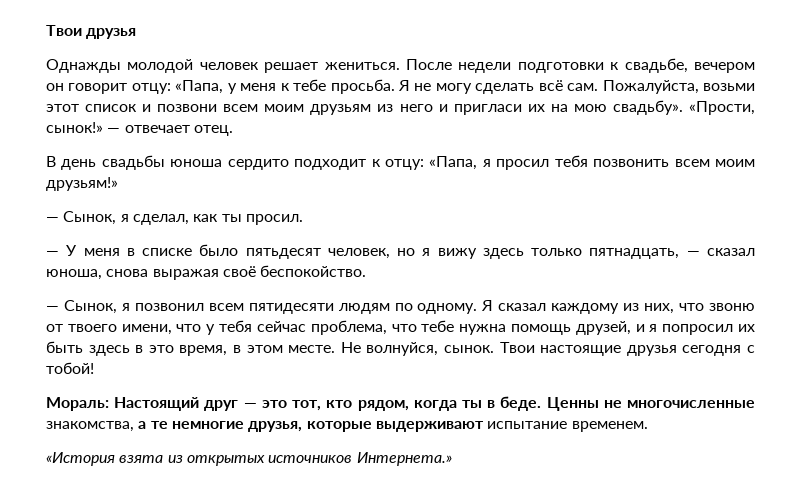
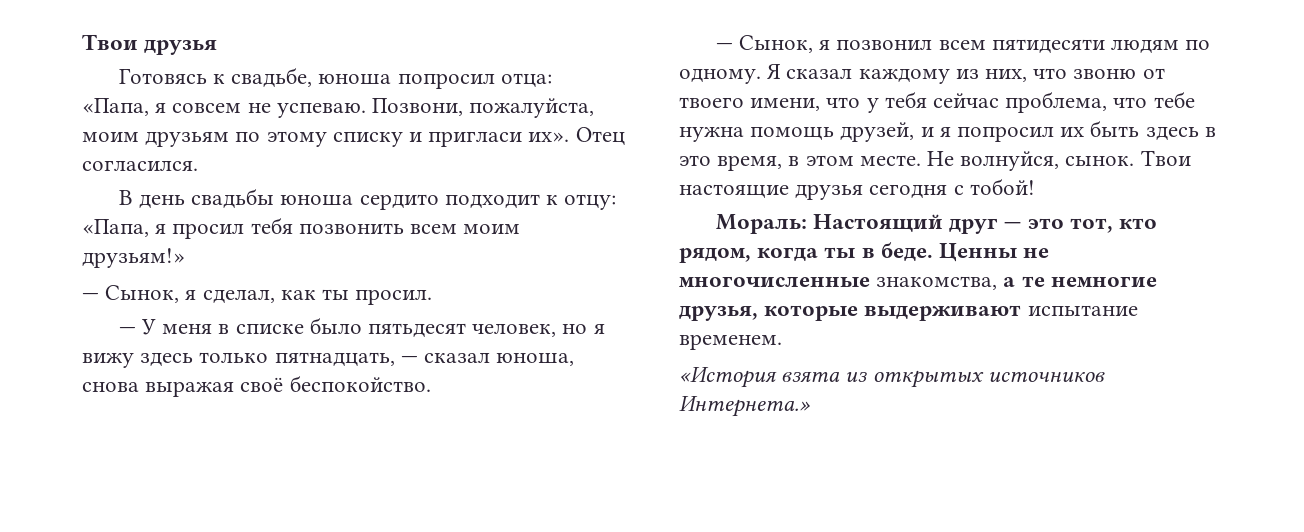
- Однажды молодой человек решает жениться. После недели подготовки к свадьбе, вечером он говорит отцу: «Папа, у меня к тебе просьба. Я не могу сделать всё сам. Пожалуйста, возьми этот список и позвони всем моим друзьям из него и пригласи их на мою свадьбу». «Прости, сынок!» — отвечает отец.
+ Готовясь к свадьбе, юноша попросил отца: «Папа, я совсем не успеваю. Позвони, пожалуйста, моим друзьям по этому списку и пригласи их». Отец согласился.

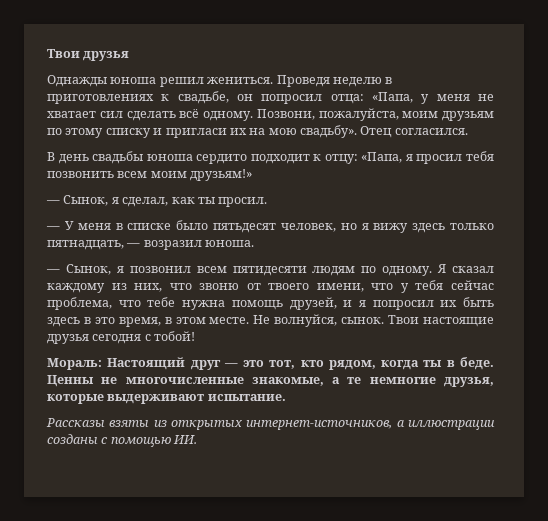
- Готовясь к свадьбе, юноша попросил отца: «Папа, я совсем не успеваю.
+ Однажды юноша решил жениться. Проведя неделю в приготовлениях к свадьбе, он попросил отца: «Папа, у меня не хватает сил сделать всё одному.
- Позвони, пожалуйста, моим друзьям по этому списку и пригласи их».
+ Позвони, пожалуйста, моим друзьям по этому списку и пригласи их на мою свадьбу».
- — У меня в списке было пятьдесят человек, но я вижу здесь только пятнадцать, — сказал юноша, снова выражая своё беспокойство.
+ — У меня в списке было пятьдесят человек, но я вижу здесь только пятнадцать, — возразил юноша.
- Ценны не многочисленные знакомства, а те немногие друзья, которые выдерживают испытание временем.
- «История взята из открытых источников Интернета.»
+ Ценны не многочисленные знакомые, а те немногие друзья, которые выдерживают испытание.
+ Рассказы взяты из открытых интернет-источников, а иллюстрации созданы с помощью ИИ.

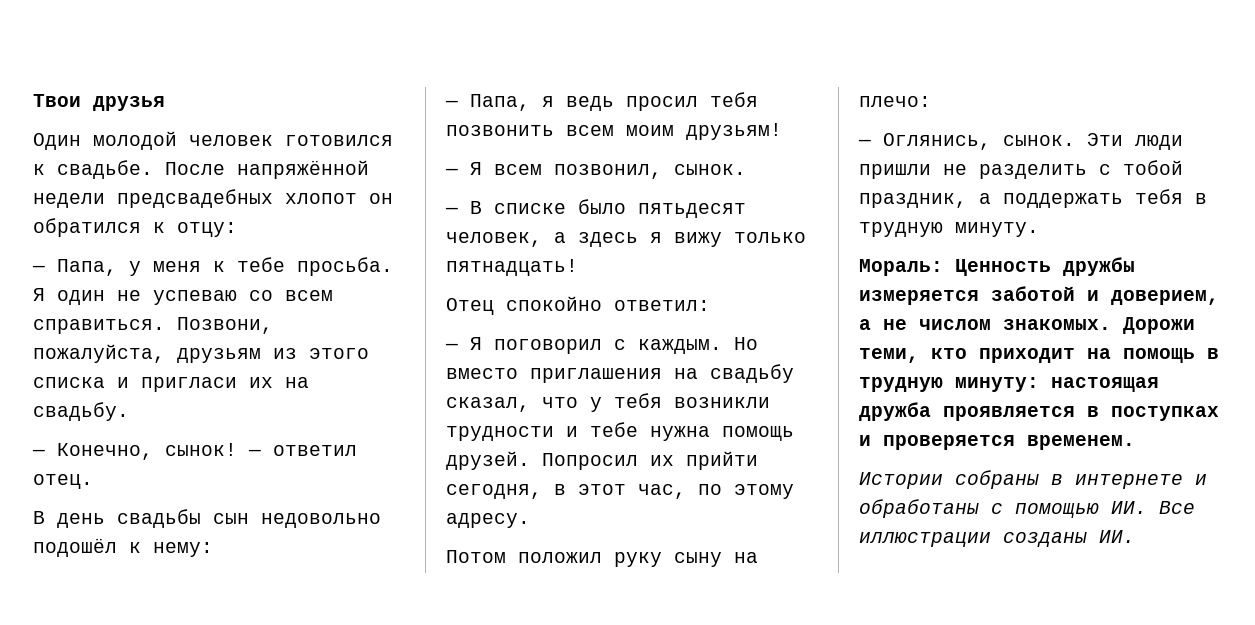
- Однажды юноша решил жениться. Проведя неделю в приготовлениях к свадьбе, он попросил отца: «Папа, у меня не хватает сил сделать всё одному. Позвони, пожалуйста, моим друзьям по этому списку и пригласи их на мою свадьбу». Отец согласился.
- В день свадьбы юноша сердито подходит к отцу: «Папа, я просил тебя позвонить всем моим друзьям!»
- — Сынок, я сделал, как ты просил.
- — У меня в списке было пятьдесят человек, но я вижу здесь только пятнадцать, — возразил юноша.
- — Сынок, я позвонил всем пятидесяти людям по одному. Я сказал каждому из них, что звоню от твоего имени, что у тебя сейчас проблема, что тебе нужна помощь друзей, и я попросил их быть здесь в это время, в этом месте. Не волнуйся, сынок. Твои настоящие друзья сегодня с тобой!
- Мораль: Настоящий друг — это тот, кто рядом, когда ты в беде. Ценны не многочисленные знакомые, а те немногие друзья, которые выдерживают испытание.
- Рассказы взяты из открытых интернет-источников, а иллюстрации созданы с помощью ИИ.
+ Один молодой человек готовился к свадьбе. После напряжённой недели предсвадебных хлопот он обратился к отцу:
+ — Папа, у меня к тебе просьба. Я один не успеваю со всем справиться. Позвони, пожалуйста, друзьям из этого списка и пригласи их на свадьбу.
+ — Конечно, сынок! — ответил отец.
+ В день свадьбы сын недовольно подошёл к нему:
+ — Папа, я ведь просил тебя позвонить всем моим друзьям!
+ — Я всем позвонил, сынок.
+ — В списке было пятьдесят человек, а здесь я вижу только пятнадцать!
+ Отец спокойно ответил:
+ — Я поговорил с каждым. Но вместо приглашения на свадьбу сказал, что у тебя возникли трудности и тебе нужна помощь друзей. Попросил их прийти сегодня, в этот час, по этому адресу.
+ Потом положил руку сыну на плечо:
+ — Оглянись, сынок. Эти люди пришли не разделить с тобой праздник, а поддержать тебя в трудную минуту.
+ Мораль: Ценность дружбы измеряется заботой и доверием, а не числом знакомых. Дорожи теми, кто приходит на помощь в трудную минуту: настоящая дружба проявляется в поступках и проверяется временем.
+ Истории собраны в интернете и обработаны с помощью ИИ. Все иллюстрации созданы ИИ.

